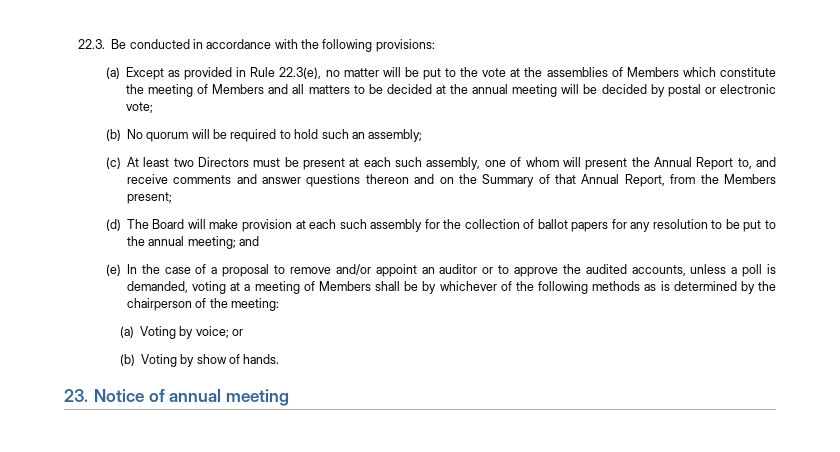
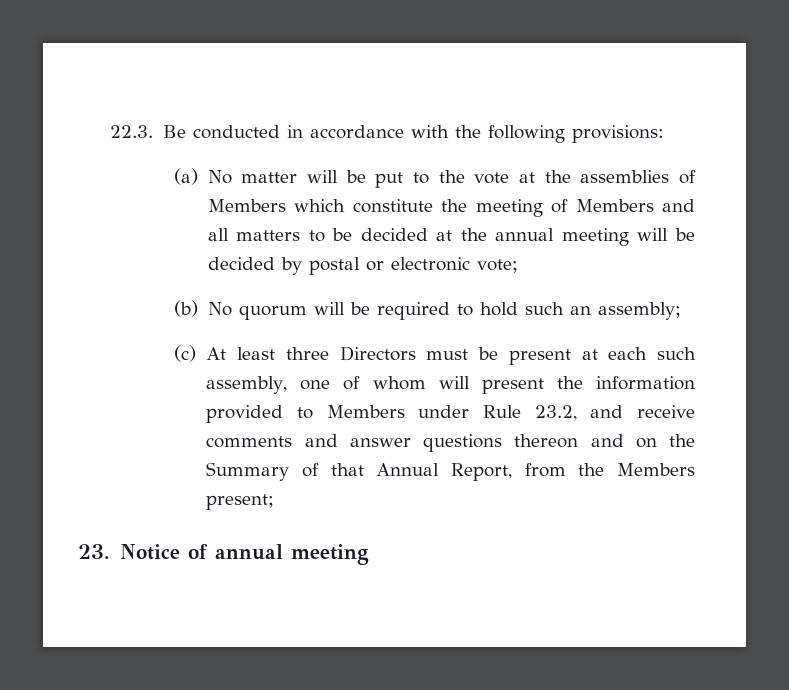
- (a) Except as provided in Rule 22.3(e), no matter will be put to the vote at the assemblies of Members which constitute the meeting of Members and all matters to be decided at the annual meeting will be decided by postal or electronic vote;
+ (a) No matter will be put to the vote at the assemblies of Members which constitute the meeting of Members and all matters to be decided at the annual meeting will be decided by postal or electronic vote;
- (c) At least two Directors must be present at each such assembly, one of whom will present the Annual Report to, and receive comments and answer questions thereon and on the Summary of that Annual Report, from the Members present;
+ (c) At least three Directors must be present at each such assembly, one of whom will present the information provided to Members under Rule 23.2, and receive comments and answer questions thereon and on the Summary of that Annual Report, from the Members present;
- (d) The Board will make provision at each such assembly for the collection of ballot papers for any resolution to be put to the annual meeting; and
- (e) In the case of a proposal to remove and/or appoint an auditor or to approve the audited accounts, unless a poll is demanded, voting at a meeting of Members shall be by whichever of the following methods as is determined by the chairperson of the meeting:
- (a) Voting by voice; or
- (b) Voting by show of hands.

